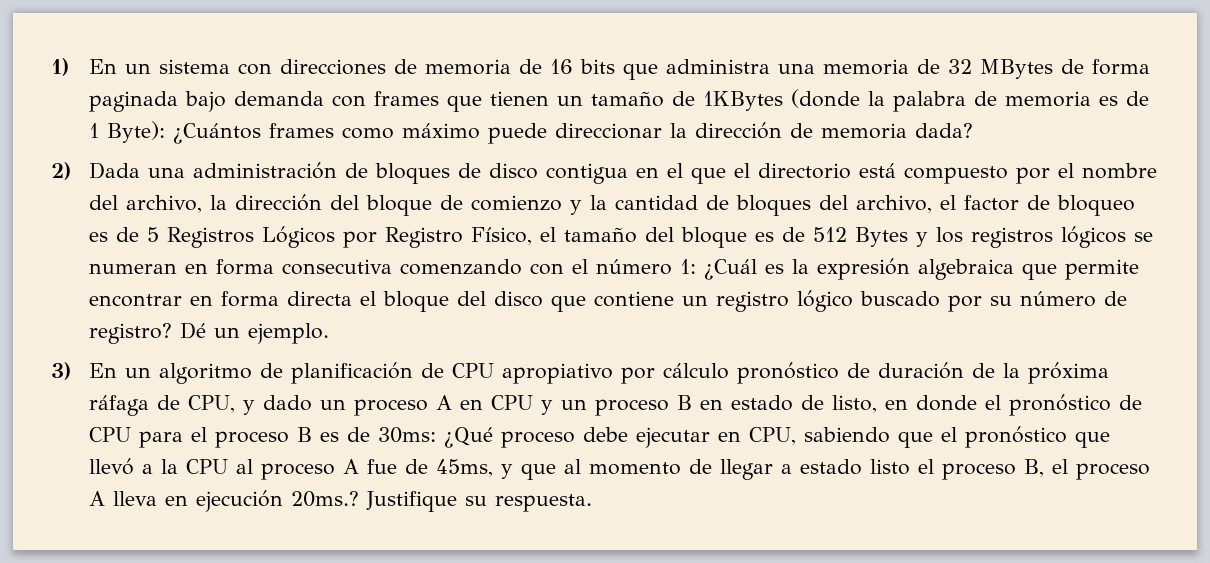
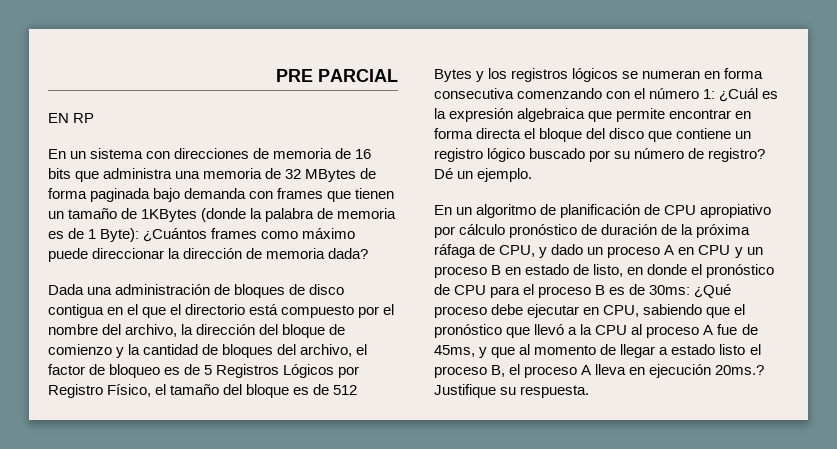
- 1) En un sistema con direcciones de memoria de 16 bits que administra una memoria de 32 MBytes de forma paginada bajo demanda con frames que tienen un tamaño de 1KBytes (donde la palabra de memoria es de 1 Byte): ¿Cuántos frames como máximo puede direccionar la dirección de memoria dada?
+ PRE PARCIAL
+ EN RP
+ En un sistema con direcciones de memoria de 16 bits que administra una memoria de 32 MBytes de forma paginada bajo demanda con frames que tienen un tamaño de 1KBytes (donde la palabra de memoria es de 1 Byte): ¿Cuántos frames como máximo puede direccionar la dirección de memoria dada?
- 2) Dada una administración de bloques de disco contigua en el que el directorio está compuesto por el nombre del archivo, la dirección del bloque de comienzo y la cantidad de bloques del archivo, el factor de bloqueo es de 5 Registros Lógicos por Registro Físico, el tamaño del bloque es de 512 Bytes y los registros lógicos se numeran en forma consecutiva comenzando con el número 1:
+ Dada una administración de bloques de disco contigua en el que el directorio está compuesto por el nombre del archivo, la dirección del bloque de comienzo y la cantidad de bloques del archivo, el factor de bloqueo es de 5 Registros Lógicos por Registro Físico, el tamaño del bloque es de 512 Bytes y los registros lógicos se numeran en forma consecutiva comenzando con el número 1:
- 3) En un algoritmo de planificación de CPU apropiativo por cálculo pronóstico de duración de la próxima ráfaga de CPU, y dado un proceso A en CPU y un proceso B en estado de listo, en donde el pronóstico de CPU para el proceso B es de 30ms:
+ En un algoritmo de planificación de CPU apropiativo por cálculo pronóstico de duración de la próxima ráfaga de CPU, y dado un proceso A en CPU y un proceso B en estado de listo, en donde el pronóstico de CPU para el proceso B es de 30ms:

